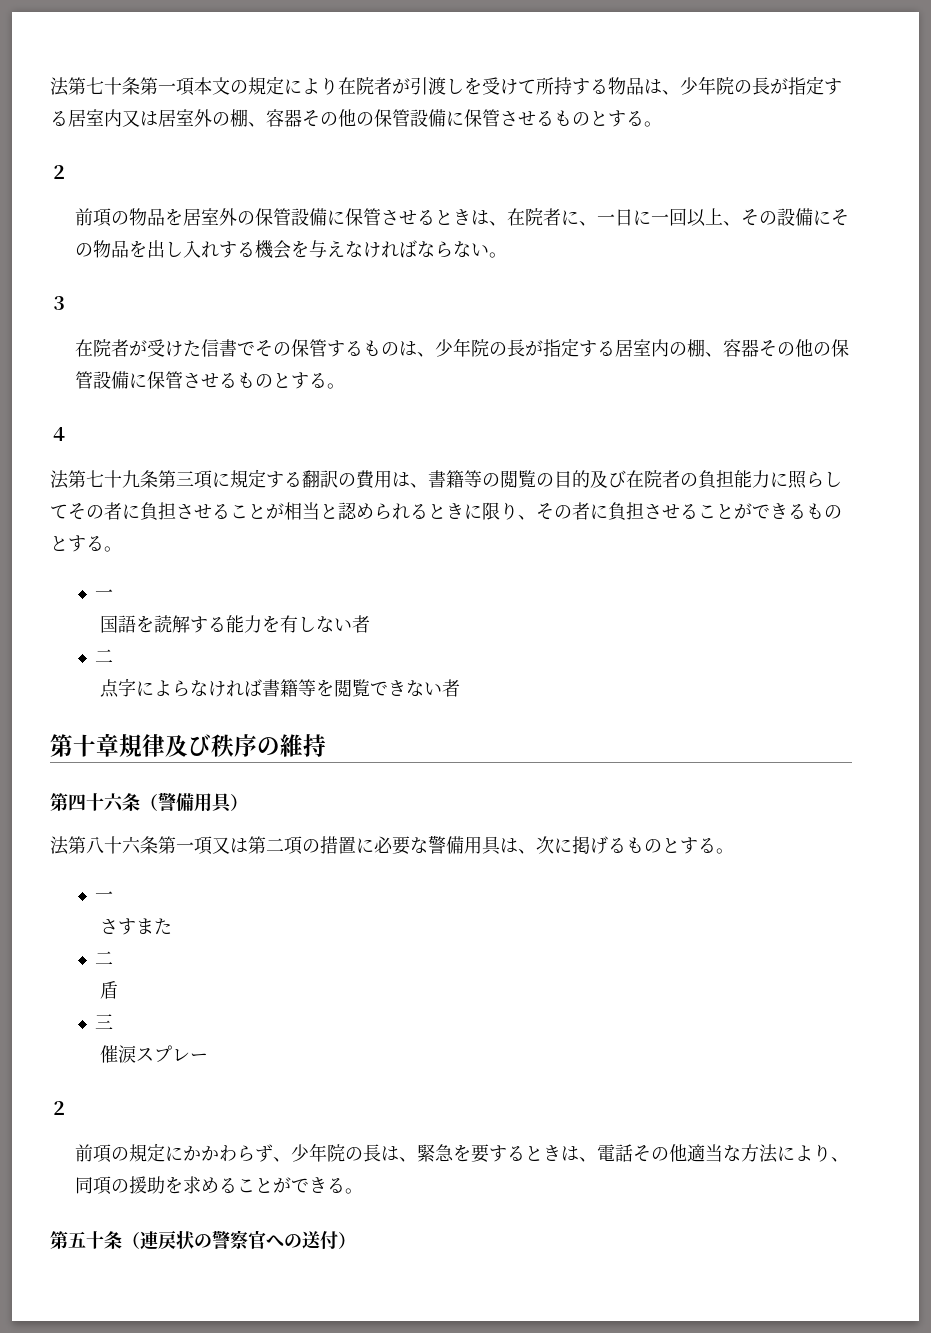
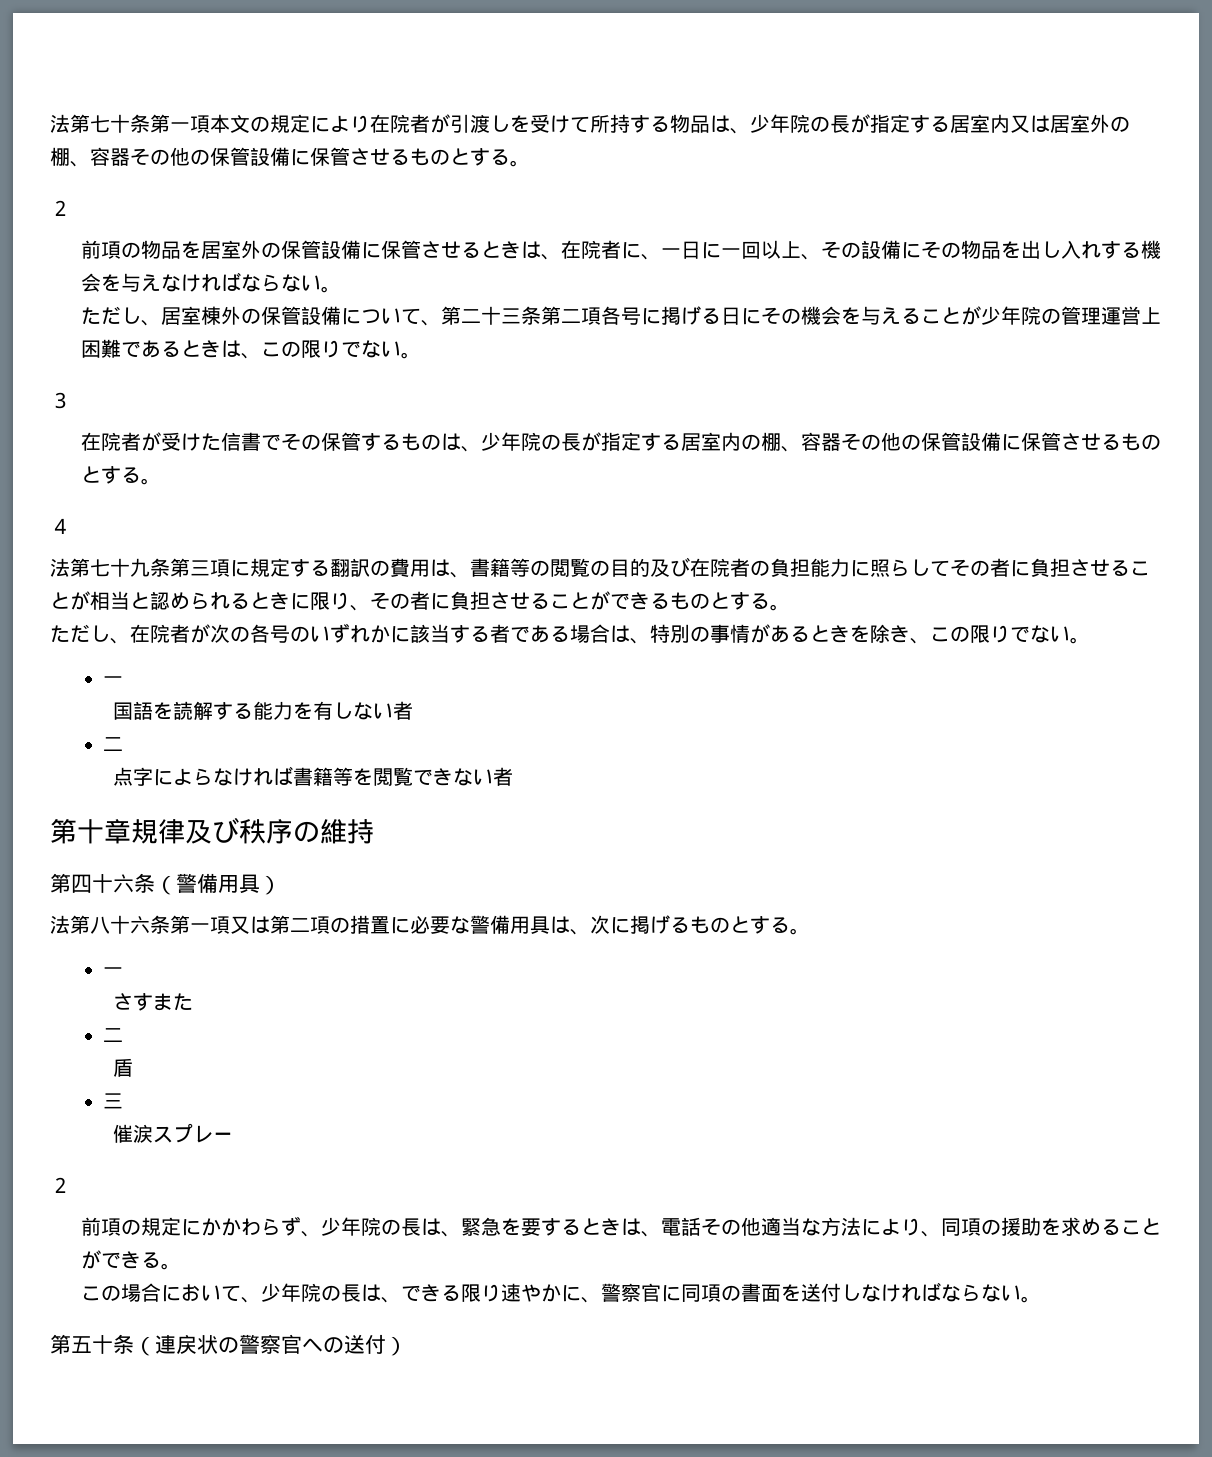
+ ただし、居室棟外の保管設備について、第二十三条第二項各号に掲げる日にその機会を与えることが少年院の管理運営上困難であるときは、この限りでない。
+ ただし、在院者が次の各号のいずれかに該当する者である場合は、特別の事情があるときを除き、この限りでない。
+ この場合において、少年院の長は、できる限り速やかに、警察官に同項の書面を送付しなければならない。

